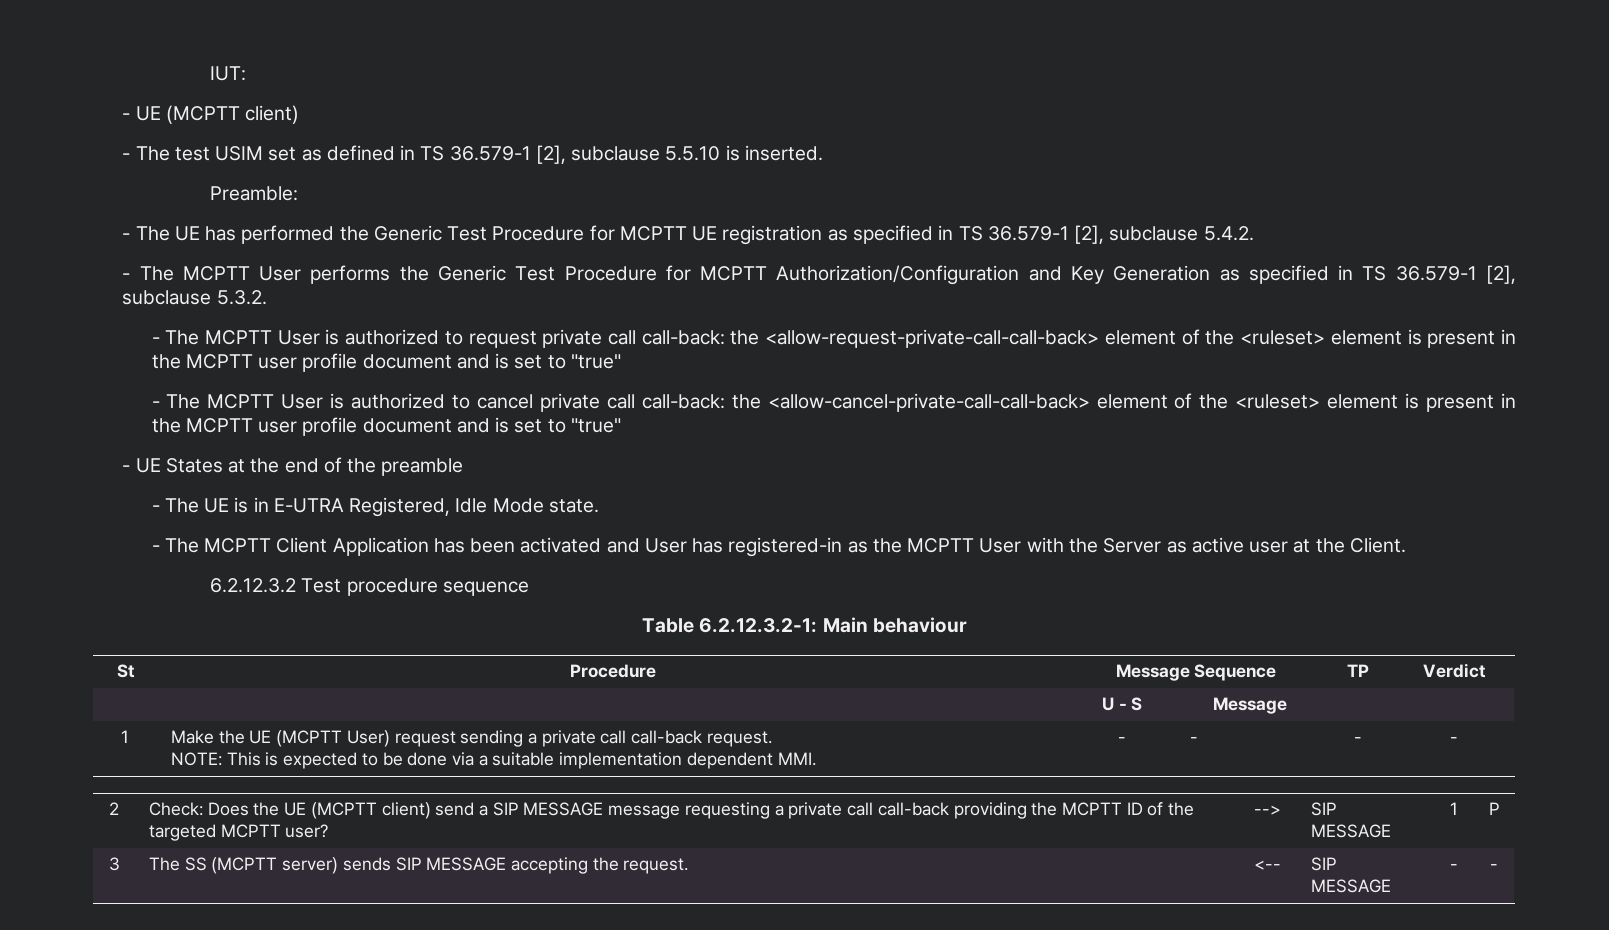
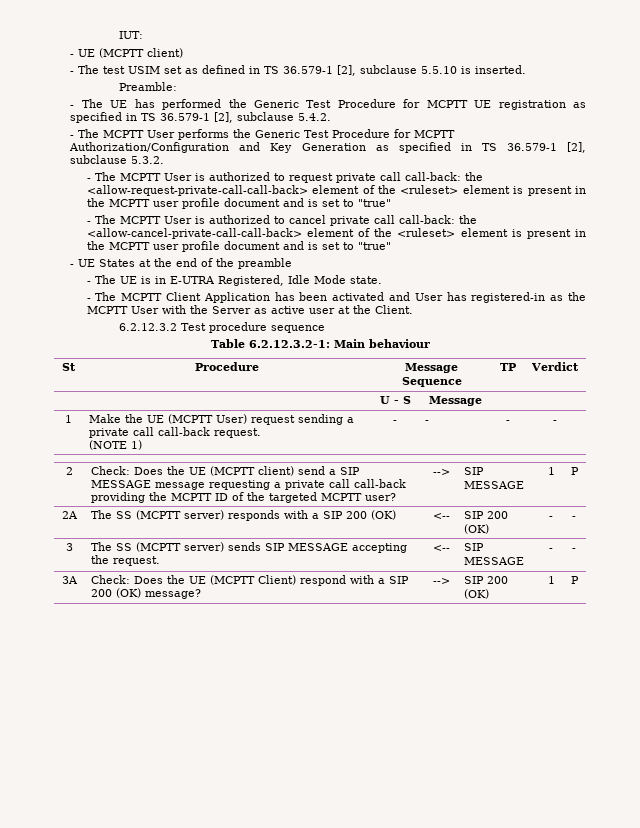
  1 | Make the UE (MCPTT User) request sending a private call call-back request.
- NOTE: This is expected to be done via a suitable implementation dependent MMI. | - | - | - | -
+ (NOTE 1) | - | - | - | -
+ 2A | The SS (MCPTT server) responds with a SIP 200 (OK) | <-- | SIP 200 (OK) | - | -
+ 3A | Check: Does the UE (MCPTT Client) respond with a SIP 200 (OK) message? | --> | SIP 200 (OK) | 1 | P

